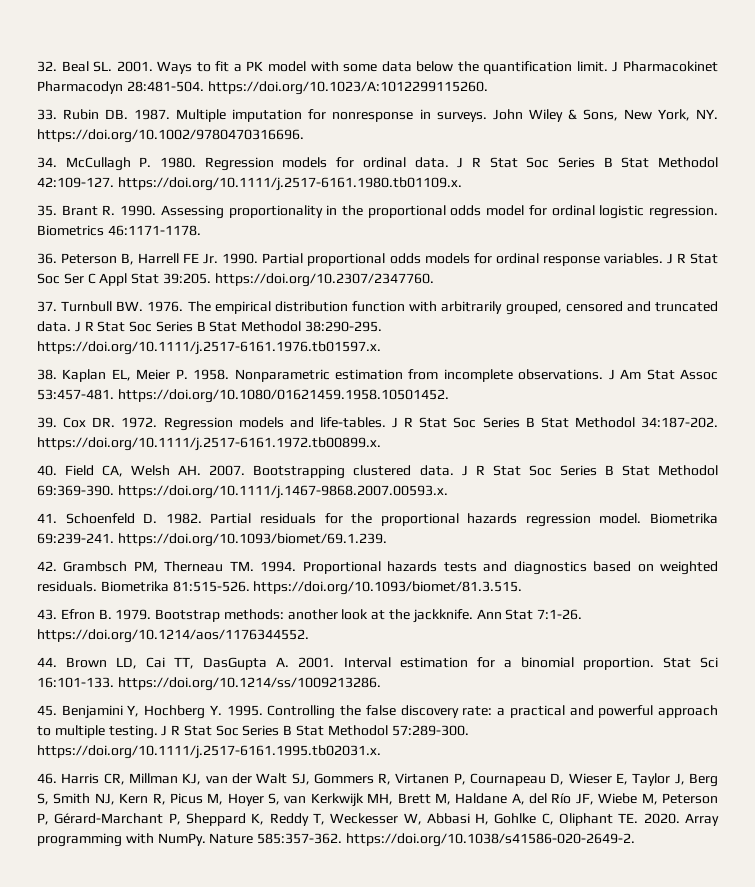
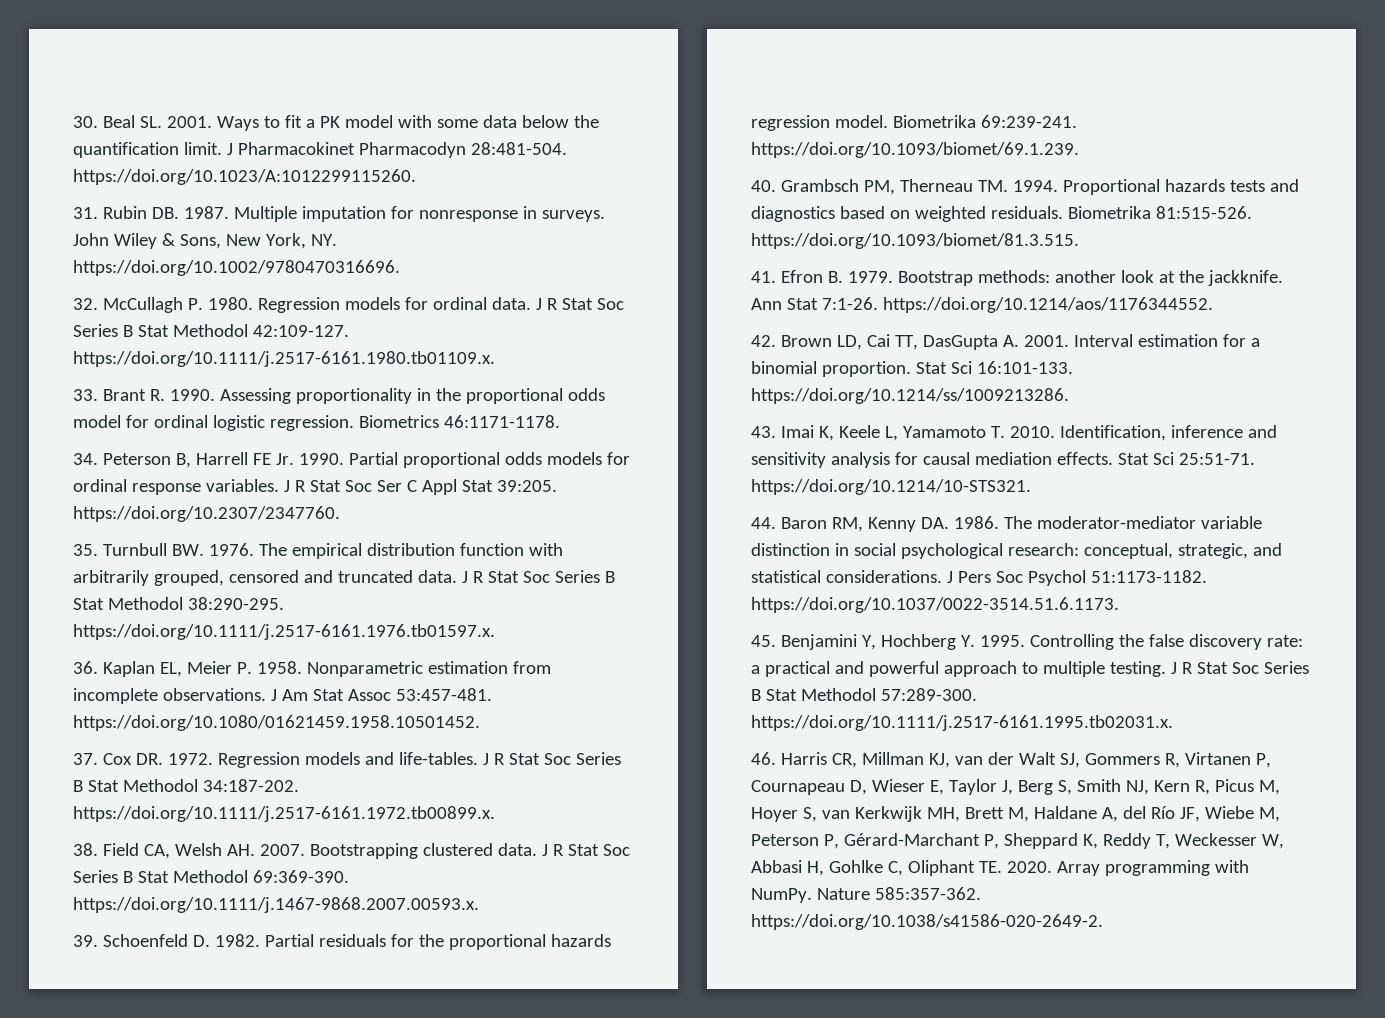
- 32. Beal SL. 2001.
+ 30. Beal SL. 2001.
- 33. Rubin DB. 1987.
+ 31. Rubin DB. 1987.
- 34. McCullagh P. 1980.
+ 32. McCullagh P. 1980.
- 35. Brant R. 1990.
+ 33. Brant R. 1990.
- 36. Peterson B, Harrell FE Jr. 1990.
+ 34. Peterson B, Harrell FE Jr. 1990.
- 37. Turnbull BW. 1976.
+ 35. Turnbull BW. 1976.
- 38. Kaplan EL, Meier P. 1958.
+ 36. Kaplan EL, Meier P. 1958.
- 39. Cox DR. 1972.
+ 37. Cox DR. 1972.
- 40. Field CA, Welsh AH. 2007.
+ 38. Field CA, Welsh AH. 2007.
- 41. Schoenfeld D. 1982.
+ 39. Schoenfeld D. 1982.
- 42. Grambsch PM, Therneau TM. 1994.
+ 40. Grambsch PM, Therneau TM. 1994.
- 43. Efron B. 1979.
+ 41. Efron B. 1979.
- 44. Brown LD, Cai TT, DasGupta A. 2001.
+ 42. Brown LD, Cai TT, DasGupta A. 2001.
+ 43. Imai K, Keele L, Yamamoto T. 2010. Identification, inference and sensitivity analysis for causal mediation effects. Stat Sci 25:51-71. https://doi.org/10.1214/10-STS321.
+ 44. Baron RM, Kenny DA. 1986. The moderator-mediator variable distinction in social psychological research: conceptual, strategic, and statistical considerations. J Pers Soc Psychol 51:1173-1182. https://doi.org/10.1037/0022-3514.51.6.1173.

